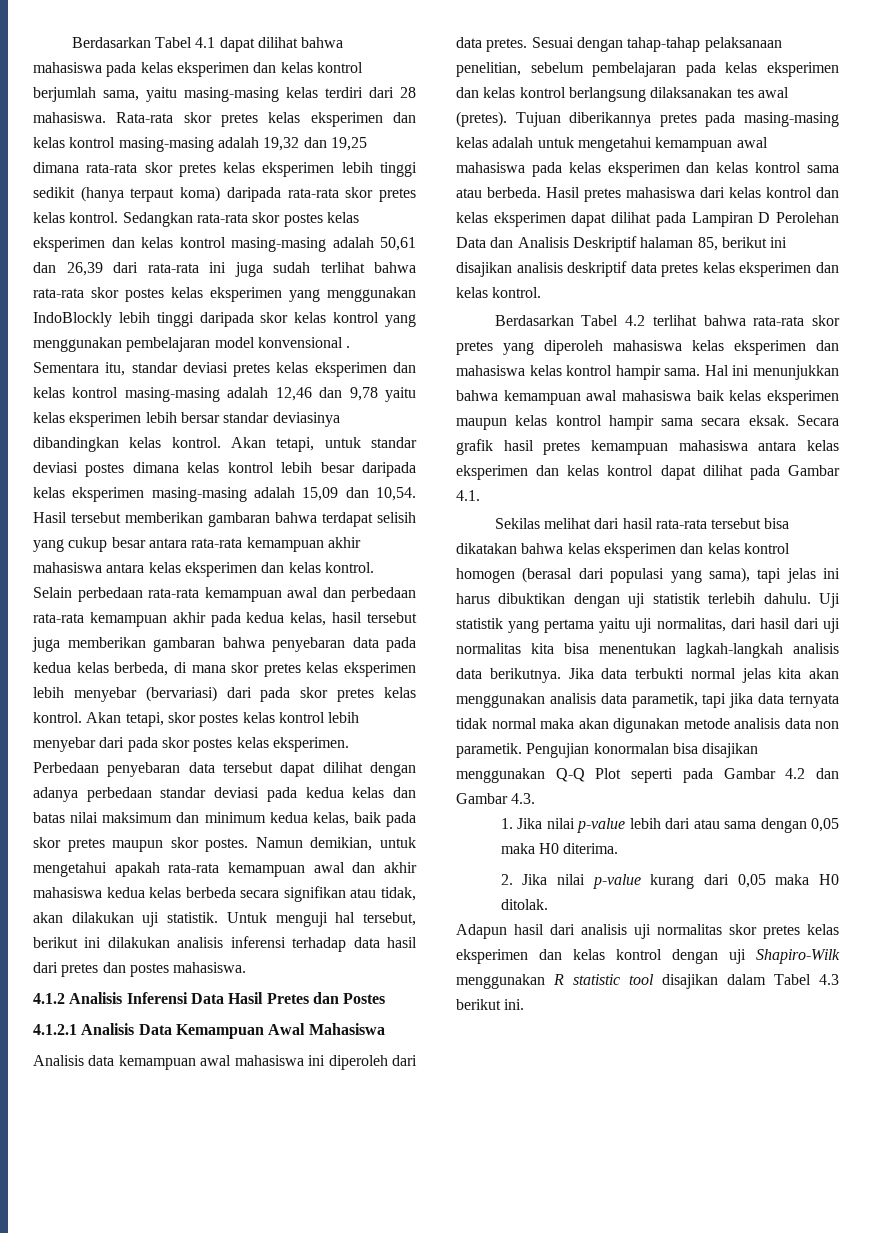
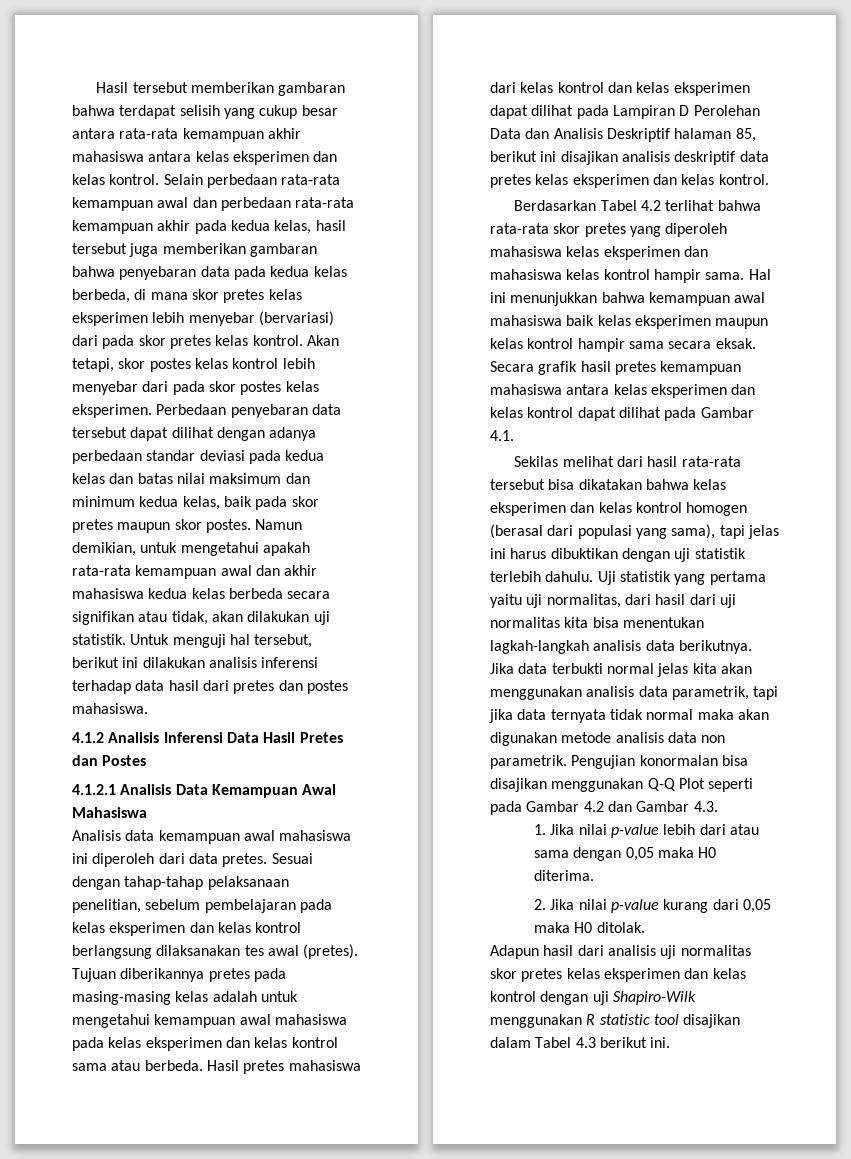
- Berdasarkan Tabel 4.1 dapat dilihat bahwa mahasiswa pada kelas eksperimen dan kelas kontrol berjumlah sama, yaitu masing-masing kelas terdiri dari 28 mahasiswa. Rata-rata skor pretes kelas eksperimen dan kelas kontrol masing-masing adalah 19,32 dan 19,25 dimana rata-rata skor pretes kelas eksperimen lebih tinggi sedikit (hanya terpaut koma) daripada rata-rata skor pretes kelas kontrol. Sedangkan rata-rata skor postes kelas eksperimen dan kelas kontrol masing-masing adalah 50,61 dan 26,39 dari rata-rata ini juga sudah terlihat bahwa rata-rata skor postes kelas eksperimen yang menggunakan IndoBlockly lebih tinggi daripada skor kelas kontrol yang menggunakan pembelajaran model konvensional . Sementara itu, standar deviasi pretes kelas eksperimen dan kelas kontrol masing-masing adalah 12,46 dan 9,78 yaitu kelas eksperimen lebih bersar standar deviasinya dibandingkan kelas kontrol. Akan tetapi, untuk standar deviasi postes dimana kelas kontrol lebih besar daripada kelas eksperimen masing-masing adalah 15,09 dan 10,54.
- Jika data terbukti normal jelas kita akan menggunakan analisis data parametik, tapi jika data ternyata tidak normal maka akan digunakan metode analisis data non parametik.
+ Jika data terbukti normal jelas kita akan menggunakan analisis data parametrik, tapi jika data ternyata tidak normal maka akan digunakan metode analisis data non parametrik.

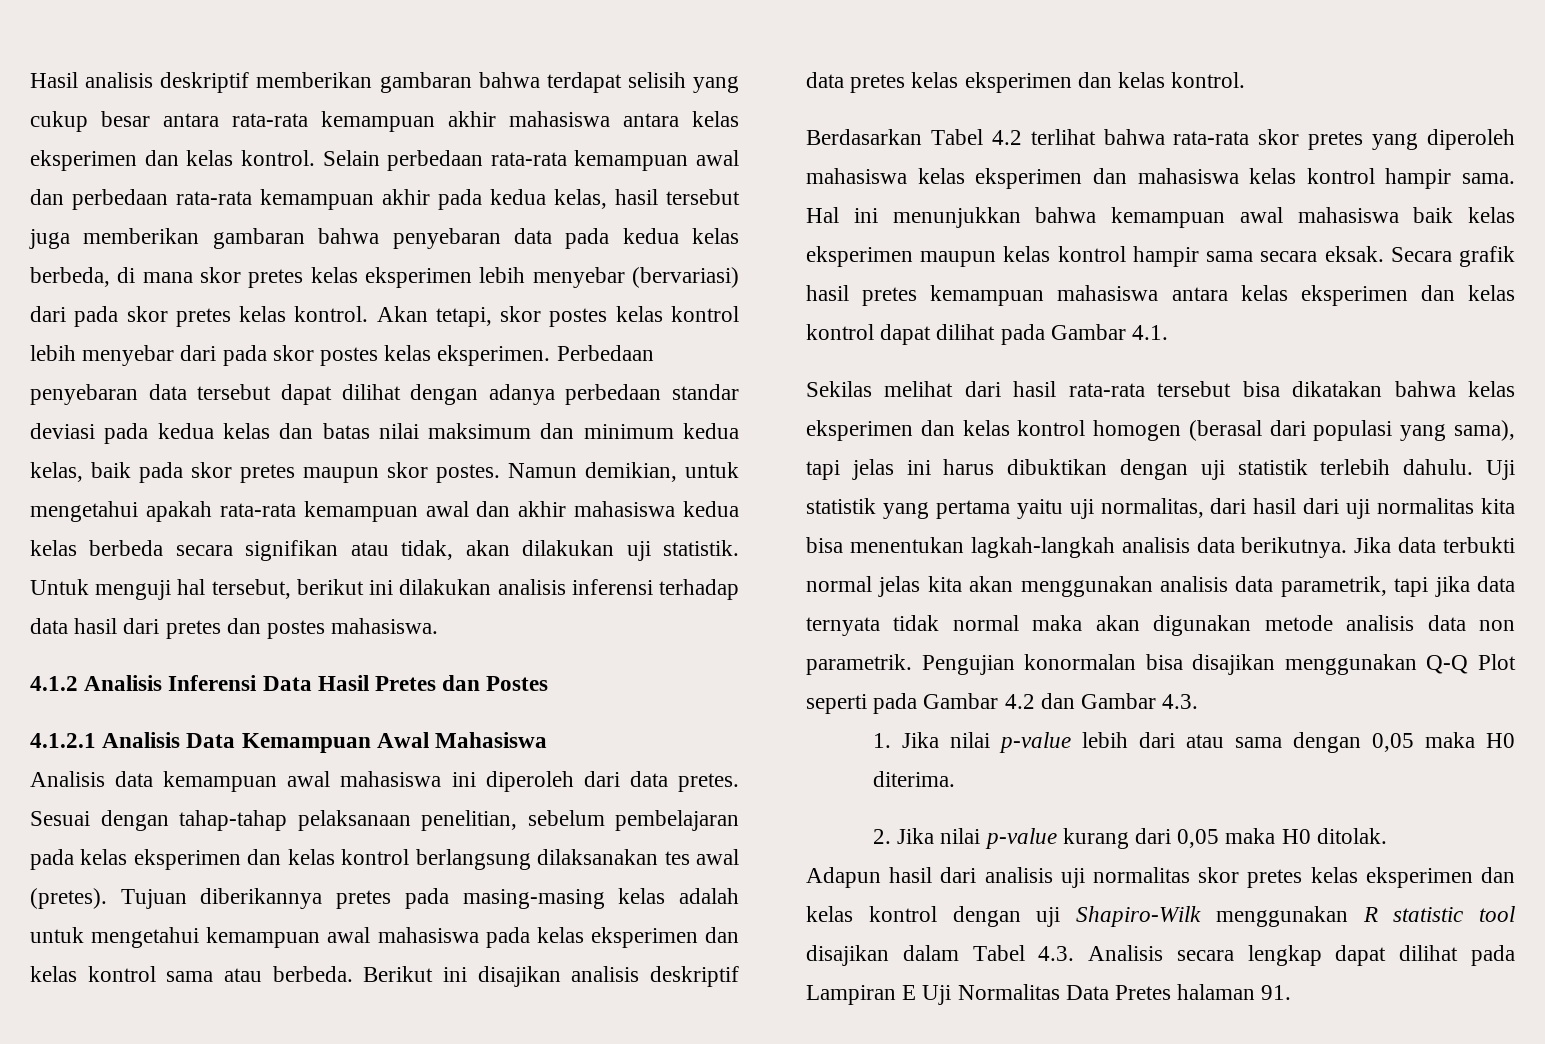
- Hasil tersebut memberikan gambaran bahwa terdapat selisih yang cukup besar antara rata-rata kemampuan akhir mahasiswa antara kelas eksperimen dan kelas kontrol.
+ Hasil analisis deskriptif memberikan gambaran bahwa terdapat selisih yang cukup besar antara rata-rata kemampuan akhir mahasiswa antara kelas eksperimen dan kelas kontrol.
- Hasil pretes mahasiswa dari kelas kontrol dan kelas eksperimen dapat dilihat pada Lampiran D Perolehan Data dan Analisis Deskriptif halaman 85, berikut ini disajikan analisis deskriptif data pretes kelas eksperimen dan kelas kontrol.
+ Berikut ini disajikan analisis deskriptif data pretes kelas eksperimen dan kelas kontrol.
- Adapun hasil dari analisis uji normalitas skor pretes kelas eksperimen dan kelas kontrol dengan uji Shapiro-Wilk menggunakan R statistic tool disajikan dalam Tabel 4.3 berikut ini.
+ Adapun hasil dari analisis uji normalitas skor pretes kelas eksperimen dan kelas kontrol dengan uji Shapiro-Wilk menggunakan R statistic tool disajikan dalam Tabel 4.3. Analisis secara lengkap dapat dilihat pada Lampiran E Uji Normalitas Data Pretes halaman 91.

